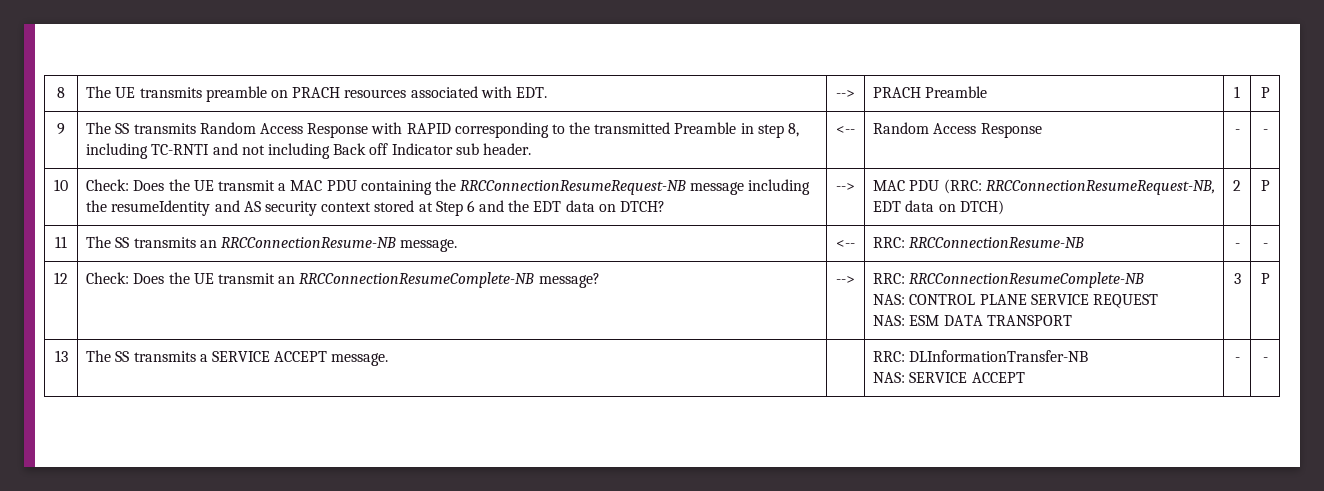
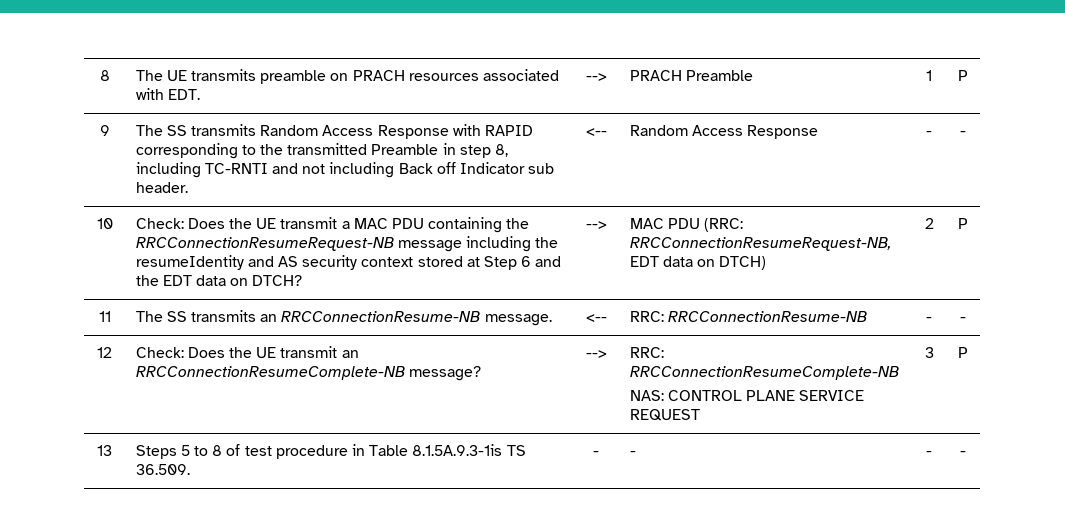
  12 | Check: Does the UE transmit an RRCConnectionResumeComplete-NB message? | --> | RRC: RRCConnectionResumeComplete-NB
- NAS: CONTROL PLANE SERVICE REQUEST
- NAS: ESM DATA TRANSPORT | 3 | P
+ NAS: CONTROL PLANE SERVICE REQUEST | 3 | P
- 13 | The SS transmits a SERVICE ACCEPT message. | | RRC: DLInformationTransfer-NB
- NAS: SERVICE ACCEPT | - | -
+ 13 | Steps 5 to 8 of test procedure in Table 8.1.5A.9.3-1is TS 36.509. | - | - | - | -

